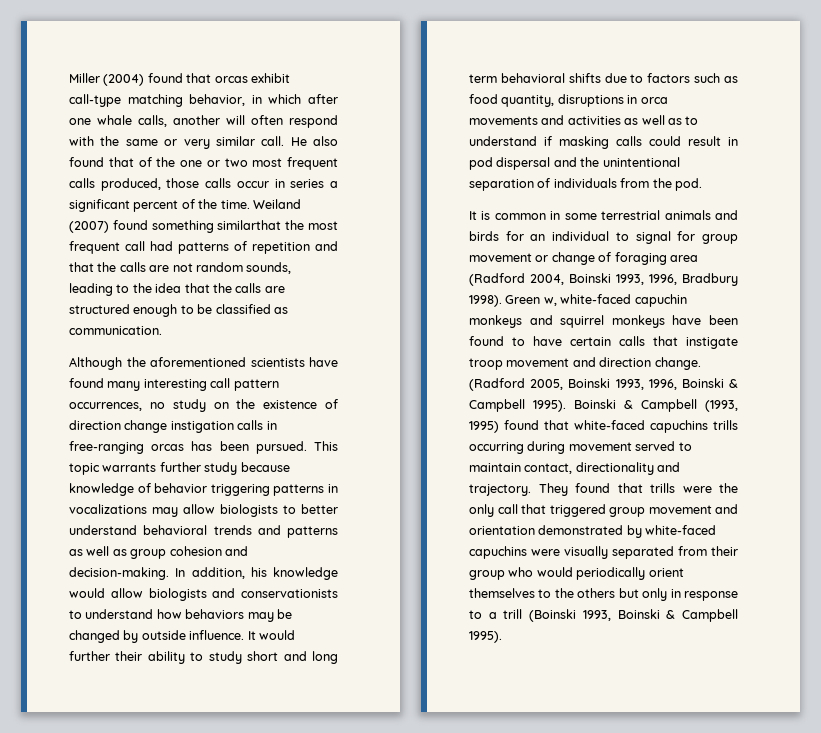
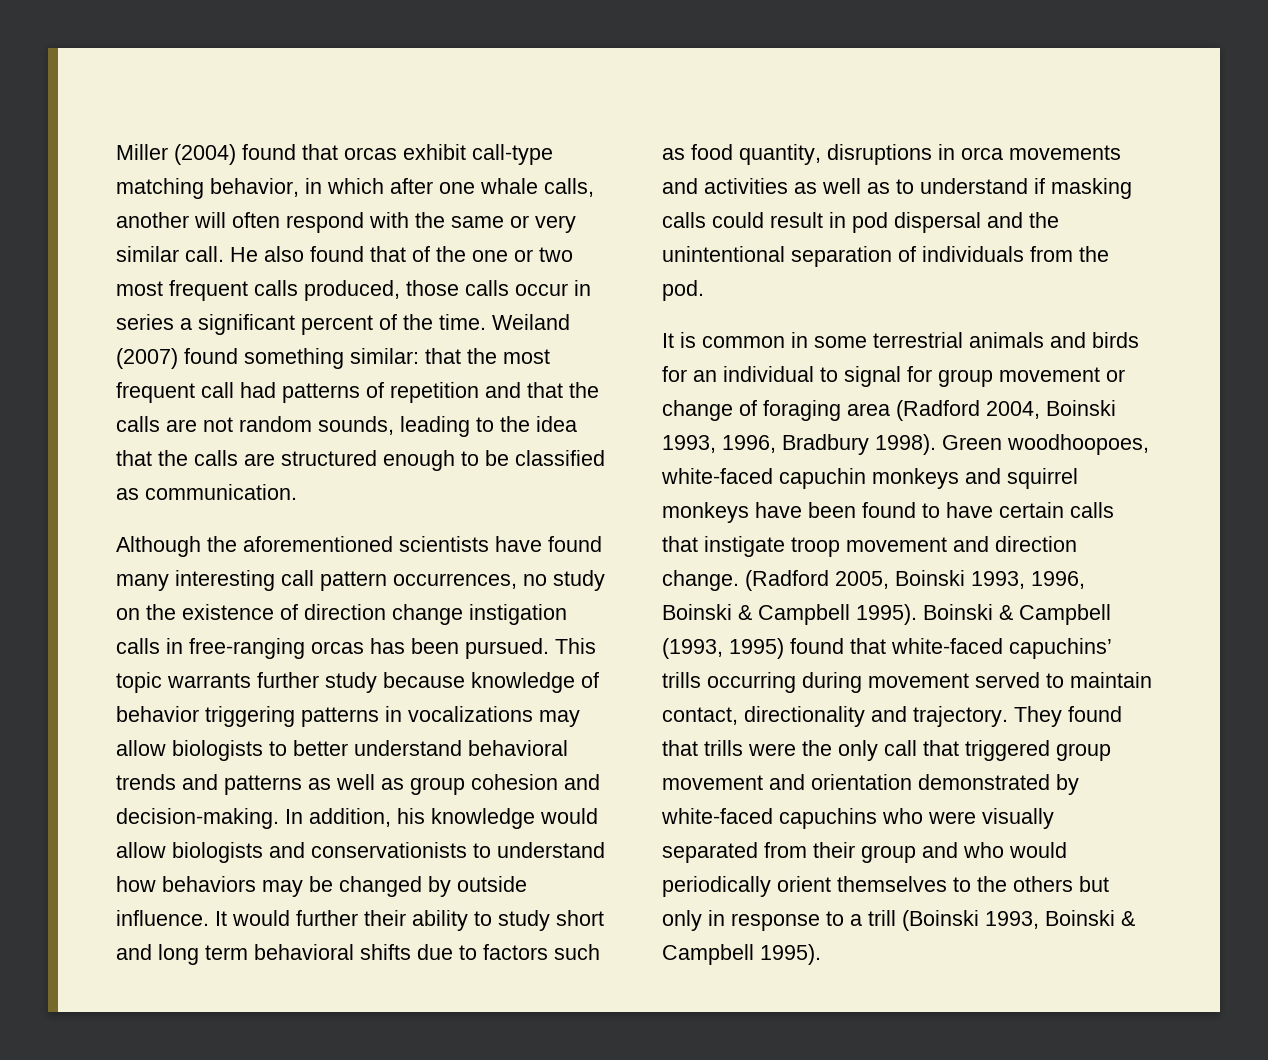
- Weiland (2007) found something similarthat the most frequent call had patterns of repetition and that the calls are not random sounds, leading to the idea that the calls are structured enough to be classified as communication.
+ Weiland (2007) found something similar: that the most frequent call had patterns of repetition and that the calls are not random sounds, leading to the idea that the calls are structured enough to be classified as communication.
- Green w, white-faced capuchin monkeys and squirrel monkeys have been found to have certain calls that instigate troop movement and direction change.
+ Green woodhoopoes, white-faced capuchin monkeys and squirrel monkeys have been found to have certain calls that instigate troop movement and direction change.
- Boinski & Campbell (1993, 1995) found that white-faced capuchins trills occurring during movement served to maintain contact, directionality and trajectory.
+ Boinski & Campbell (1993, 1995) found that white-faced capuchins’ trills occurring during movement served to maintain contact, directionality and trajectory.
- They found that trills were the only call that triggered group movement and orientation demonstrated by white-faced capuchins were visually separated from their group who would periodically orient themselves to the others but only in response to a trill (Boinski 1993, Boinski & Campbell 1995).
+ They found that trills were the only call that triggered group movement and orientation demonstrated by white-faced capuchins who were visually separated from their group and who would periodically orient themselves to the others but only in response to a trill (Boinski 1993, Boinski & Campbell 1995).

